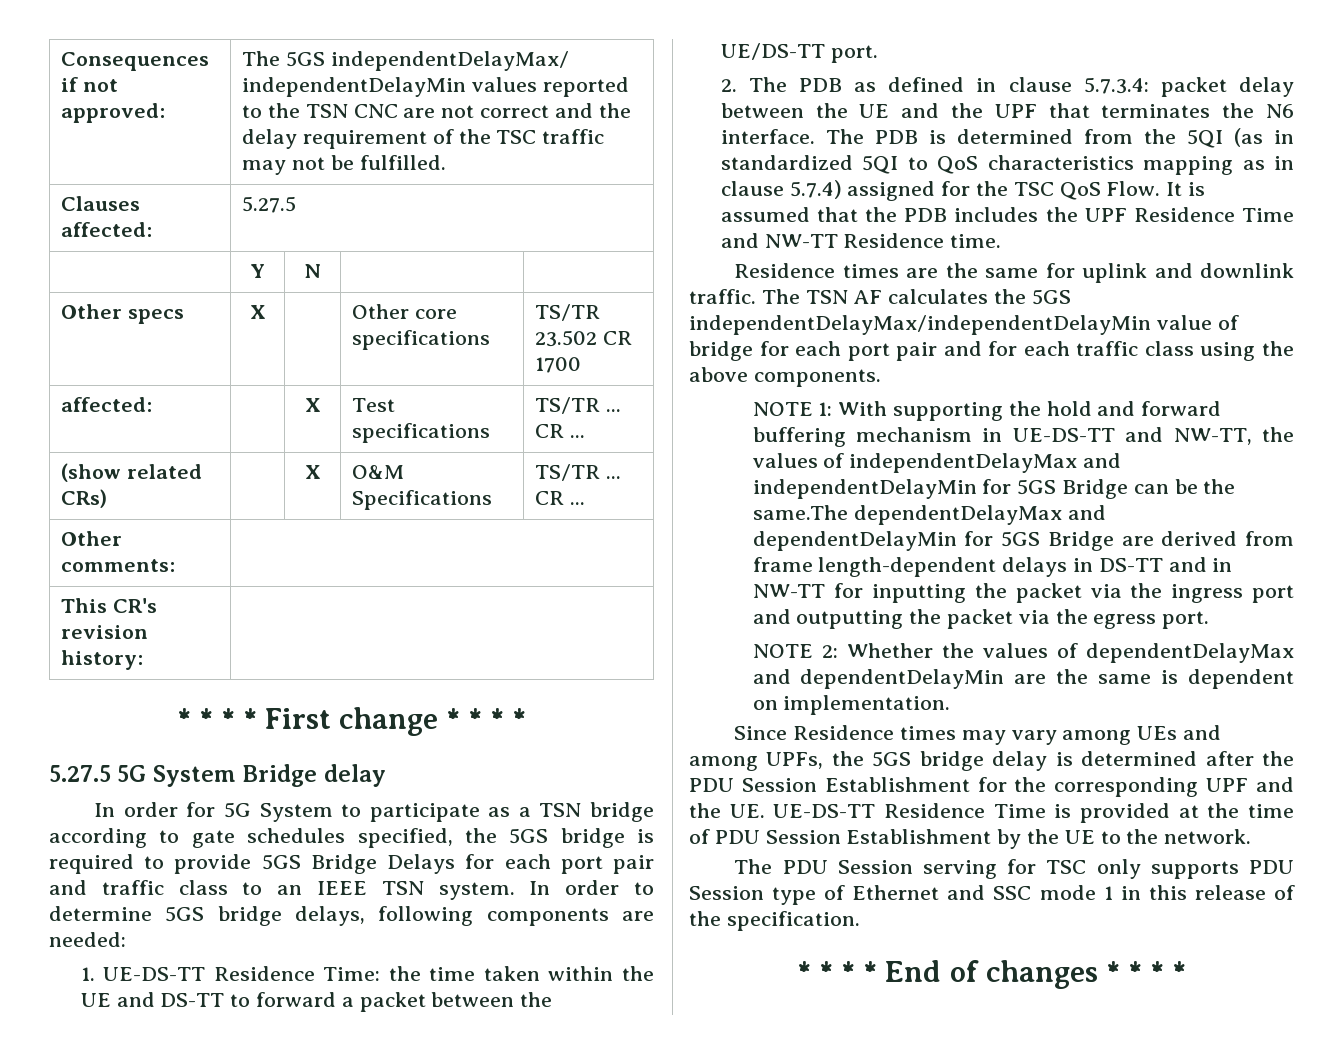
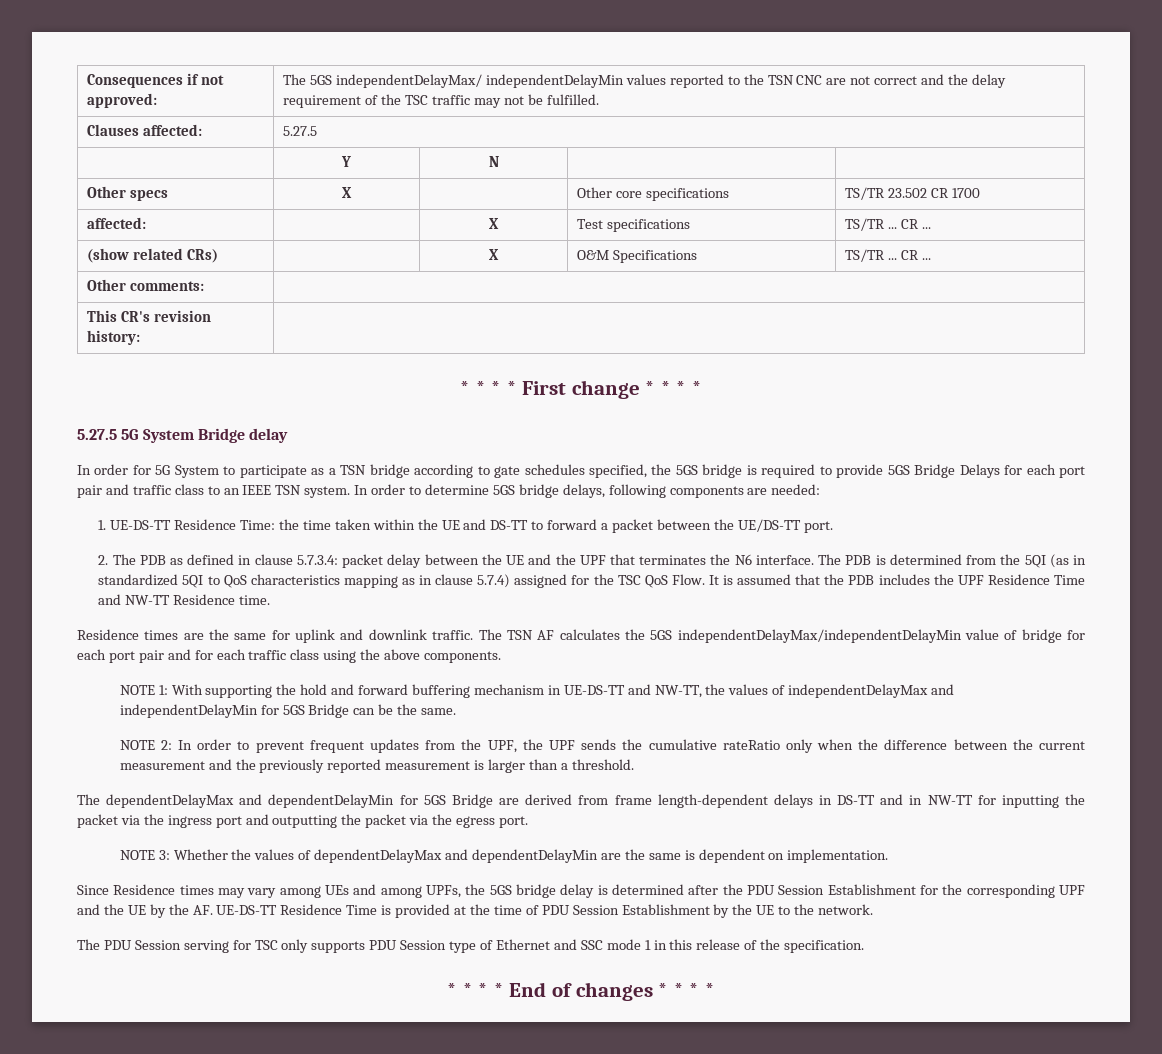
- NOTE 1: With supporting the hold and forward buffering mechanism in UE-DS-TT and NW-TT, the values of independentDelayMax and independentDelayMin for 5GS Bridge can be the same.The dependentDelayMax and dependentDelayMin for 5GS Bridge are derived from frame length-dependent delays in DS-TT and in NW-TT for inputting the packet via the ingress port and outputting the packet via the egress port.
+ NOTE 1: With supporting the hold and forward buffering mechanism in UE-DS-TT and NW-TT, the values of independentDelayMax and independentDelayMin for 5GS Bridge can be the same.
+ NOTE 2: In order to prevent frequent updates from the UPF, the UPF sends the cumulative rateRatio only when the difference between the current measurement and the previously reported measurement is larger than a threshold.
+ The dependentDelayMax and dependentDelayMin for 5GS Bridge are derived from frame length-dependent delays in DS-TT and in NW-TT for inputting the packet via the ingress port and outputting the packet via the egress port.
- NOTE 2: Whether the values of dependentDelayMax and dependentDelayMin are the same is dependent on implementation.
+ NOTE 3: Whether the values of dependentDelayMax and dependentDelayMin are the same is dependent on implementation.
- Since Residence times may vary among UEs and among UPFs, the 5GS bridge delay is determined after the PDU Session Establishment for the corresponding UPF and the UE. UE-DS-TT Residence Time is provided at the time of PDU Session Establishment by the UE to the network.
+ Since Residence times may vary among UEs and among UPFs, the 5GS bridge delay is determined after the PDU Session Establishment for the corresponding UPF and the UE by the AF. UE-DS-TT Residence Time is provided at the time of PDU Session Establishment by the UE to the network.

